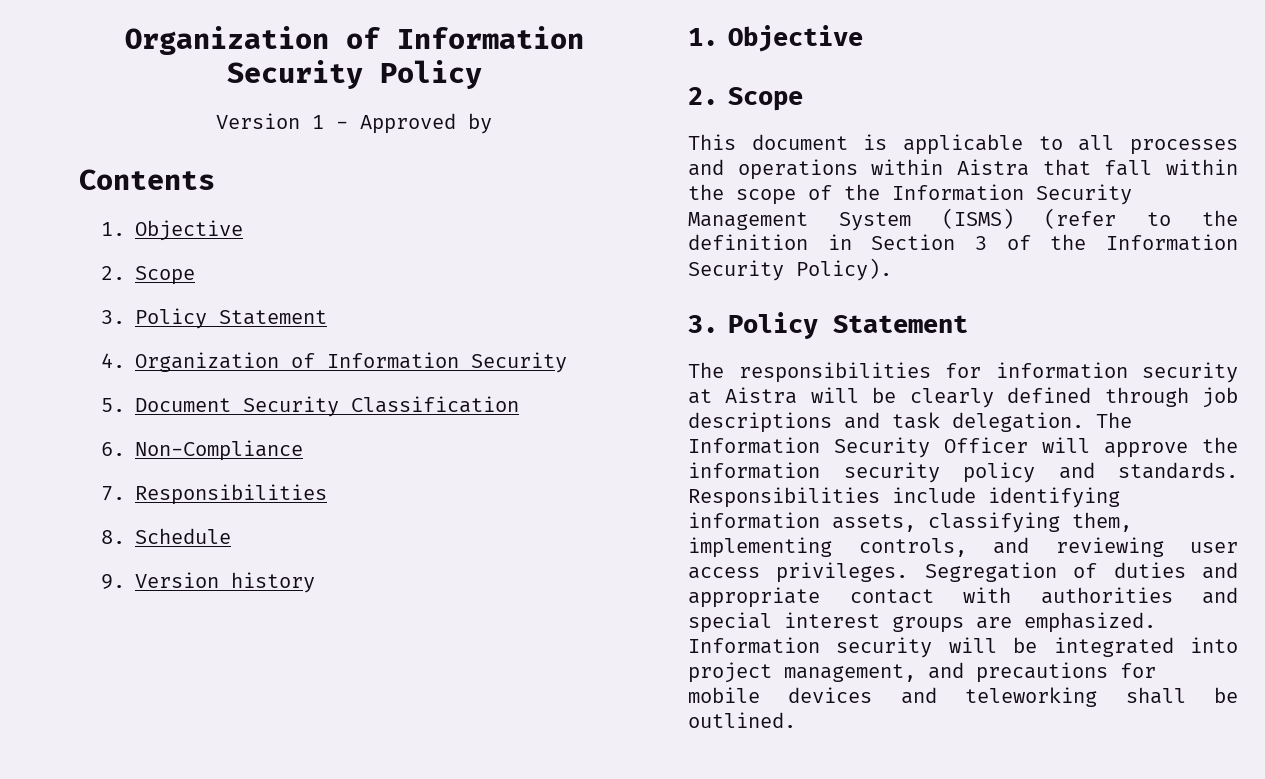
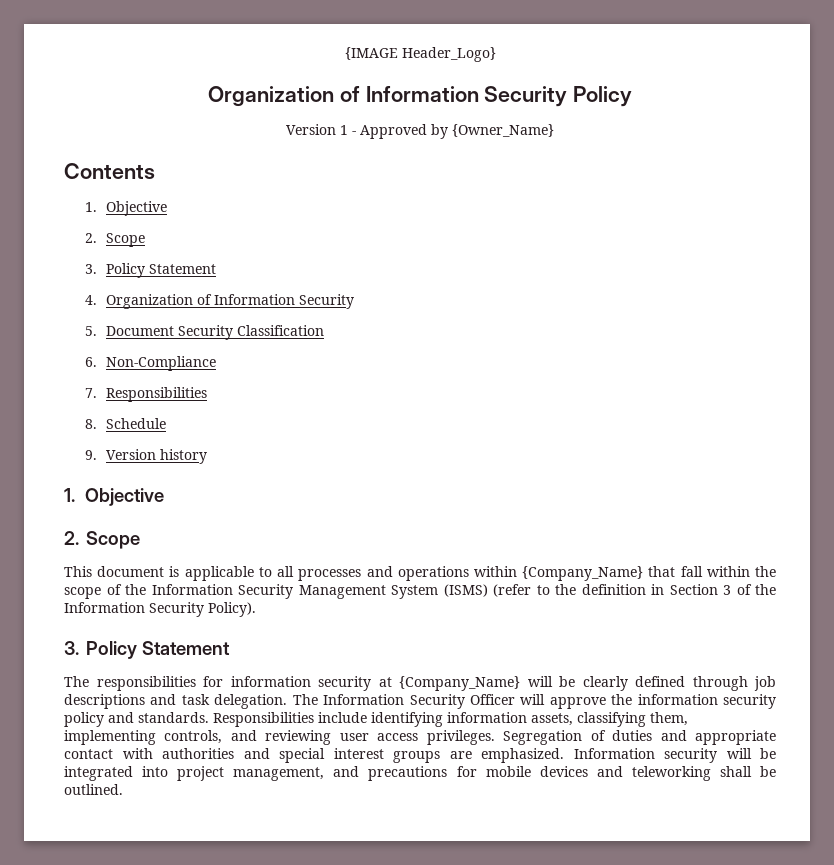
+ {IMAGE Header_Logo}
- Version 1 - Approved by
+ Version 1 - Approved by {Owner_Name}
- This document is applicable to all processes and operations within Aistra that fall within the scope of the Information Security Management System (ISMS) (refer to the definition in Section 3 of the Information Security Policy).
+ This document is applicable to all processes and operations within {Company_Name} that fall within the scope of the Information Security Management System (ISMS) (refer to the definition in Section 3 of the Information Security Policy).
- The responsibilities for information security at Aistra will be clearly defined through job descriptions and task delegation.
+ The responsibilities for information security at {Company_Name} will be clearly defined through job descriptions and task delegation.

